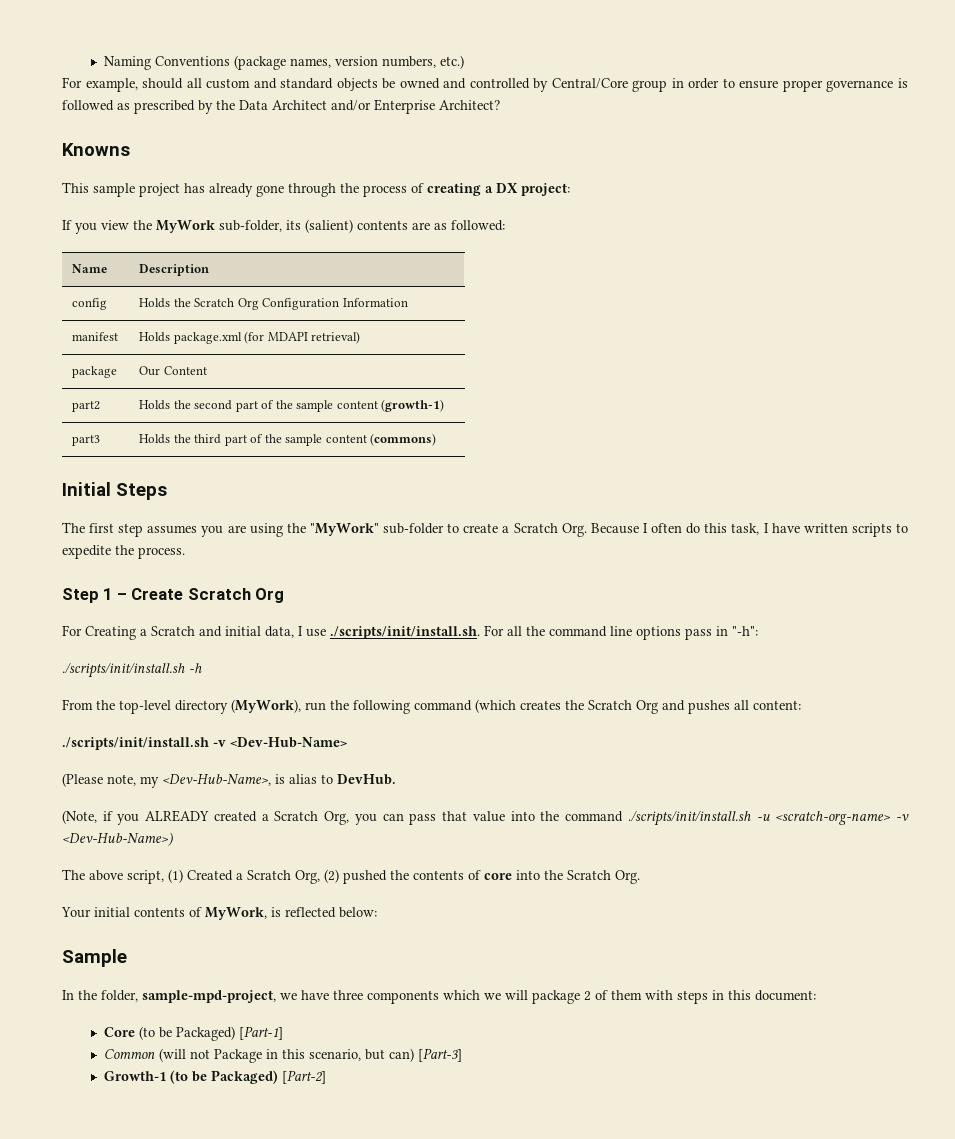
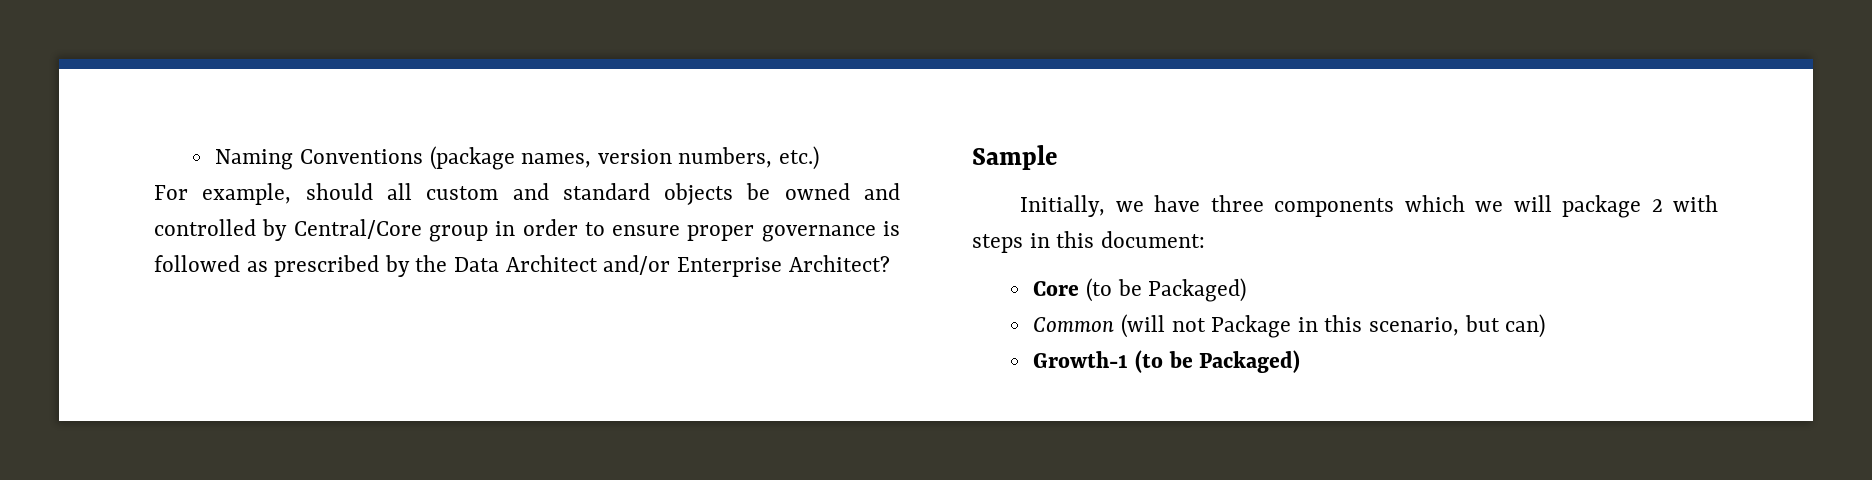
- Knowns
- This sample project has already gone through the process of creating a DX project:
- If you view the MyWork sub-folder, its (salient) contents are as followed:
- Name | Description
- config | Holds the Scratch Org Configuration Information
- manifest | Holds package.xml (for MDAPI retrieval)
- package | Our Content
- part2 | Holds the second part of the sample content (growth-1)
- part3 | Holds the third part of the sample content (commons)
- Initial Steps
- The first step assumes you are using the "MyWork" sub-folder to create a Scratch Org. Because I often do this task, I have written scripts to expedite the process.
- Step 1 – Create Scratch Org
- For Creating a Scratch and initial data, I use ./scripts/init/install.sh. For all the command line options pass in "-h":
- ./scripts/init/install.sh -h
- From the top-level directory (MyWork), run the following command (which creates the Scratch Org and pushes all content:
- ./scripts/init/install.sh -v <Dev-Hub-Name>
- (Please note, my <Dev-Hub-Name>, is alias to DevHub.
- (Note, if you ALREADY created a Scratch Org, you can pass that value into the command ./scripts/init/install.sh -u <scratch-org-name> -v <Dev-Hub-Name>)
- The above script, (1) Created a Scratch Org, (2) pushed the contents of core into the Scratch Org.
- Your initial contents of MyWork, is reflected below:
  Sample
- In the folder, sample-mpd-project, we have three components which we will package 2 of them with steps in this document:
+ Initially, we have three components which we will package 2 with steps in this document:
- Core (to be Packaged) [Part-1]
+ Core (to be Packaged)
- Common (will not Package in this scenario, but can) [Part-3]
+ Common (will not Package in this scenario, but can)
- Growth-1 (to be Packaged) [Part-2]
+ Growth-1 (to be Packaged)

